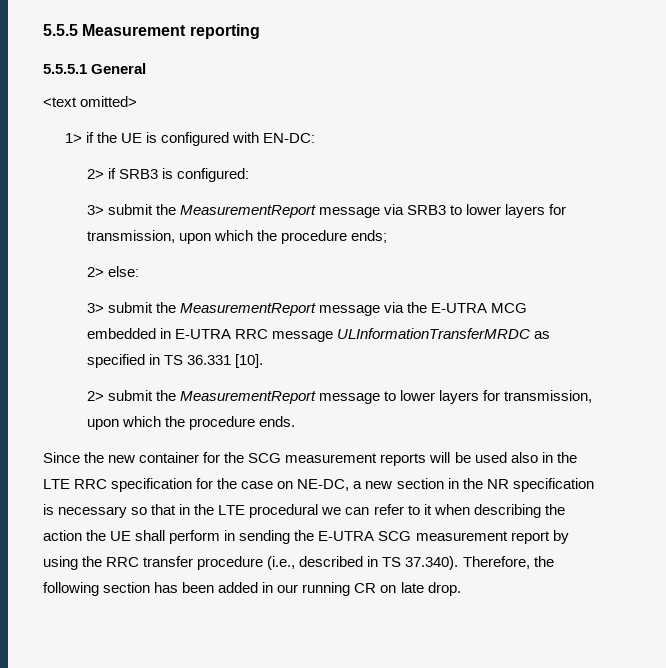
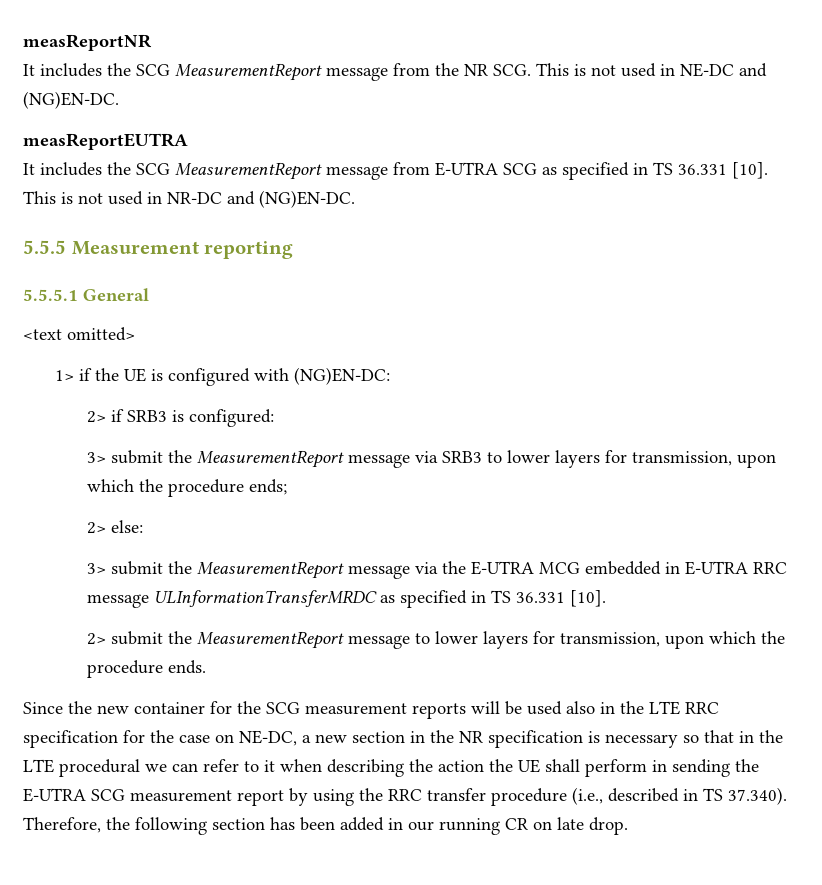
+ measReportNR
+ It includes the SCG MeasurementReport message from the NR SCG. This is not used in NE-DC and (NG)EN-DC.
+ measReportEUTRA
+ It includes the SCG MeasurementReport message from E-UTRA SCG as specified in TS 36.331 [10]. This is not used in NR-DC and (NG)EN-DC.
- 1> if the UE is configured with EN-DC:
+ 1> if the UE is configured with (NG)EN-DC:

